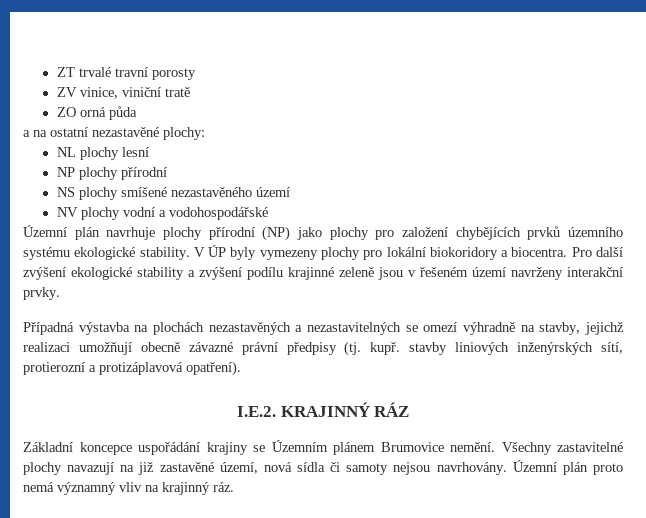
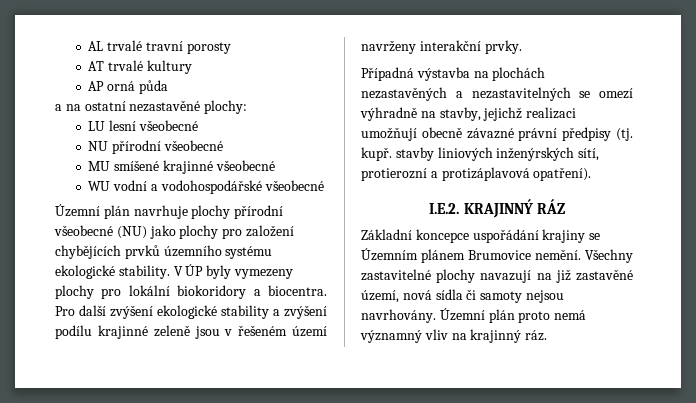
- ZT trvalé travní porosty
+ AL trvalé travní porosty
- ZV vinice, viniční tratě
- ZO orná půda
+ AT trvalé kultury
+ AP orná půda
- NL plochy lesní
- NP plochy přírodní
- NS plochy smíšené nezastavěného území
- NV plochy vodní a vodohospodářské
+ LU lesní všeobecné
+ NU přírodní všeobecné
+ MU smíšené krajinné všeobecné
+ WU vodní a vodohospodářské všeobecné
- Územní plán navrhuje plochy přírodní (NP) jako plochy pro založení chybějících prvků územního systému ekologické stability.
+ Územní plán navrhuje plochy přírodní všeobecné (NU) jako plochy pro založení chybějících prvků územního systému ekologické stability.

